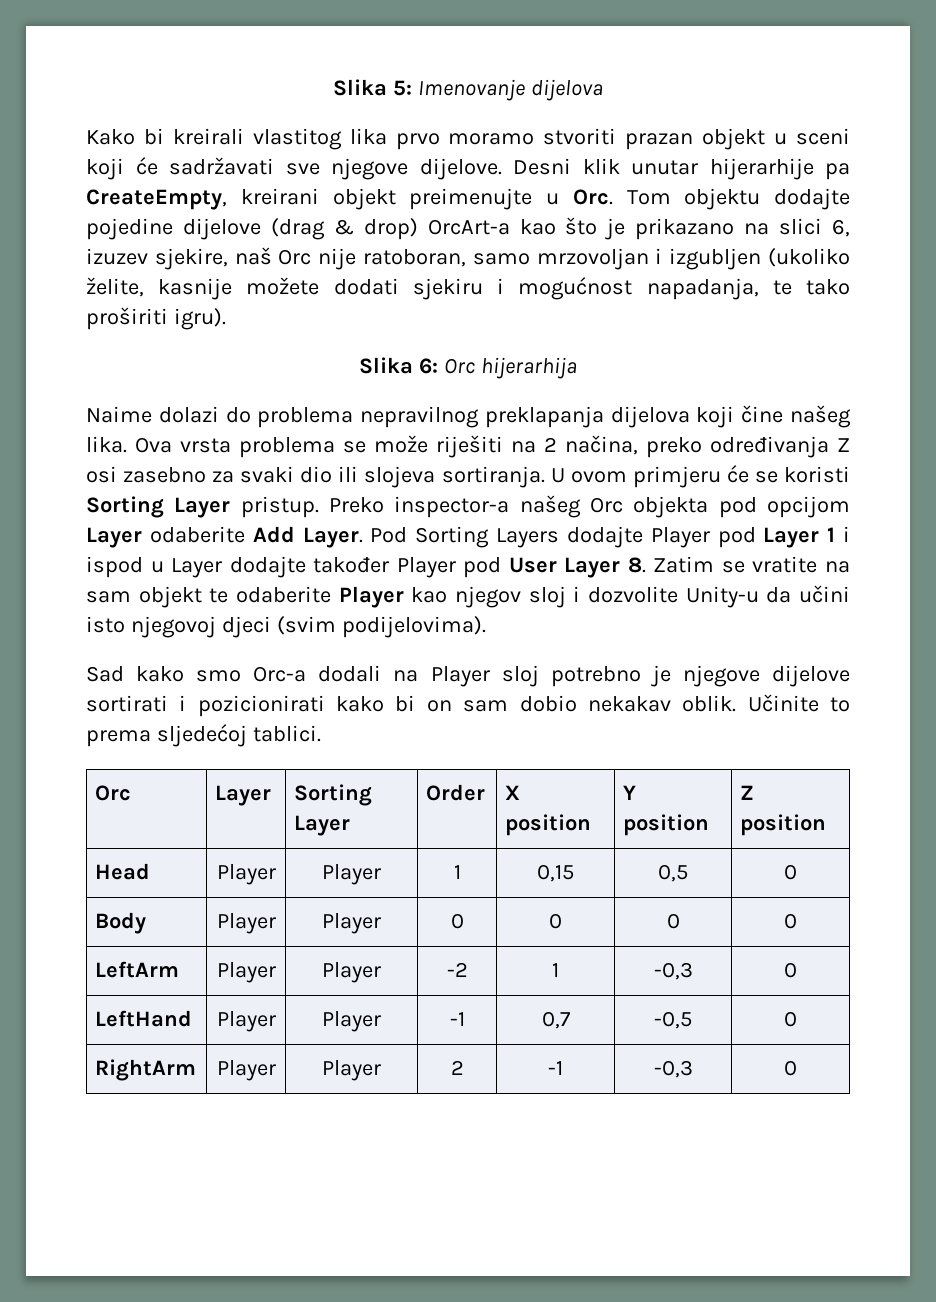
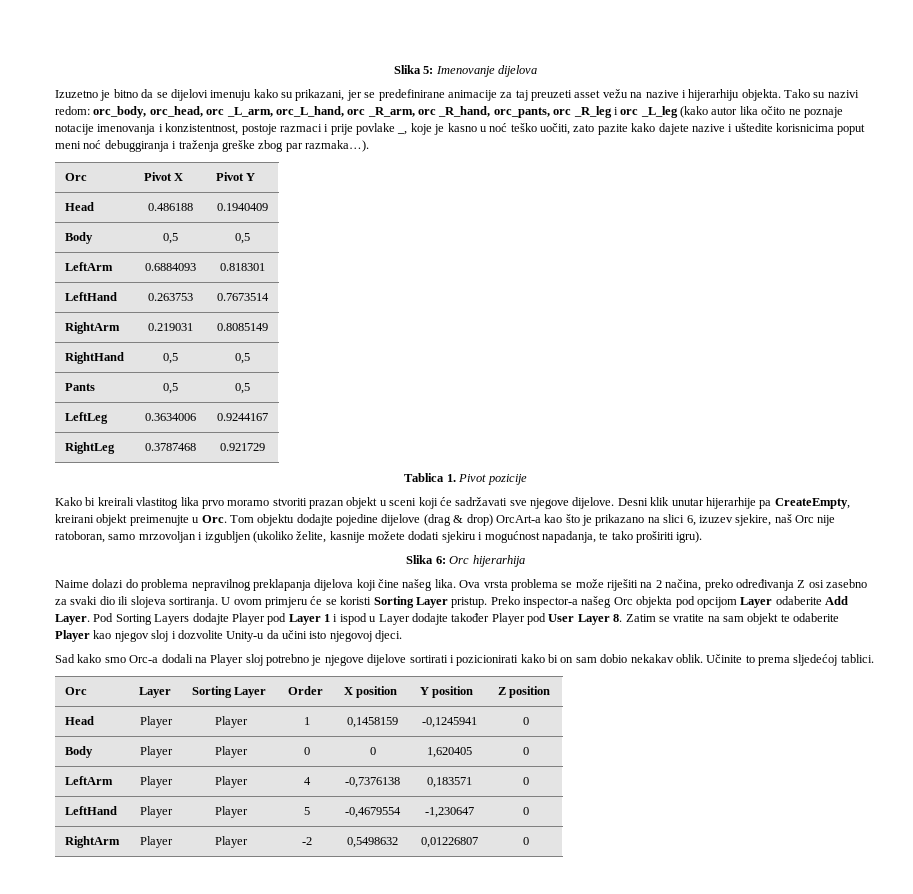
+ Izuzetno je bitno da se dijelovi imenuju kako su prikazani, jer se predefinirane animacije za taj preuzeti asset vežu na nazive i hijerarhiju objekta. Tako su nazivi redom: orc_body, orc_head, orc _L_arm, orc_L_hand, orc _R_arm, orc _R_hand, orc_pants, orc _R_leg i orc _L_leg (kako autor lika očito ne poznaje notacije imenovanja i konzistentnost, postoje razmaci i prije povlake _, koje je kasno u noć teško uočiti, zato pazite kako dajete nazive i uštedite korisnicima poput meni noć debuggiranja i traženja greške zbog par razmaka…).
+ Orc | Pivot X | Pivot Y
+ Head | 0.486188 | 0.1940409
+ Body | 0,5 | 0,5
+ LeftArm | 0.6884093 | 0.818301
+ LeftHand | 0.263753 | 0.7673514
+ RightArm | 0.219031 | 0.8085149
+ RightHand | 0,5 | 0,5
+ Pants | 0,5 | 0,5
+ LeftLeg | 0.3634006 | 0.9244167
+ RightLeg | 0.3787468 | 0.921729
+ Tablica 1. Pivot pozicije
- Pod Sorting Layers dodajte Player pod Layer 1 i ispod u Layer dodajte također Player pod User Layer 8. Zatim se vratite na sam objekt te odaberite Player kao njegov sloj i dozvolite Unity-u da učini isto njegovoj djeci (svim podijelovima).
+ Pod Sorting Layers dodajte Player pod Layer 1 i ispod u Layer dodajte također Player pod User Layer 8. Zatim se vratite na sam objekt te odaberite Player kao njegov sloj i dozvolite Unity-u da učini isto njegovoj djeci.
- Head | Player | Player | 1 | 0,15 | 0,5 | 0
+ Head | Player | Player | 1 | 0,1458159 | -0,1245941 | 0
- Body | Player | Player | 0 | 0 | 0 | 0
+ Body | Player | Player | 0 | 0 | 1,620405 | 0
- LeftArm | Player | Player | -2 | 1 | -0,3 | 0
+ LeftArm | Player | Player | 4 | -0,7376138 | 0,183571 | 0
- LeftHand | Player | Player | -1 | 0,7 | -0,5 | 0
+ LeftHand | Player | Player | 5 | -0,4679554 | -1,230647 | 0
- RightArm | Player | Player | 2 | -1 | -0,3 | 0
+ RightArm | Player | Player | -2 | 0,5498632 | 0,01226807 | 0

